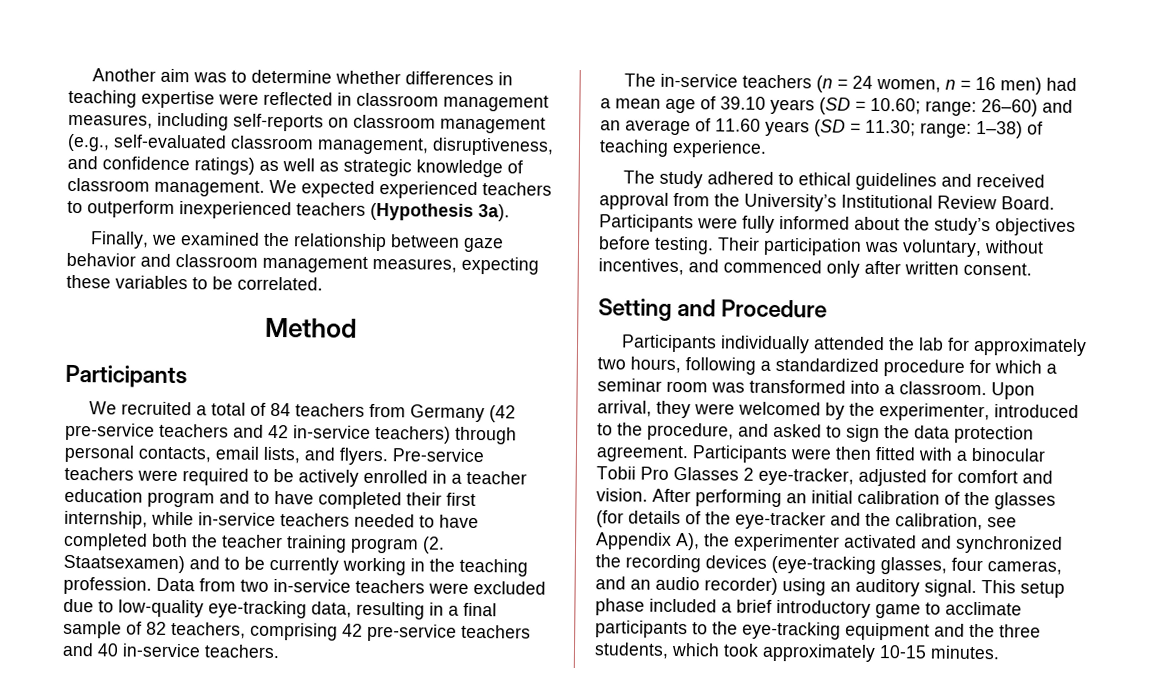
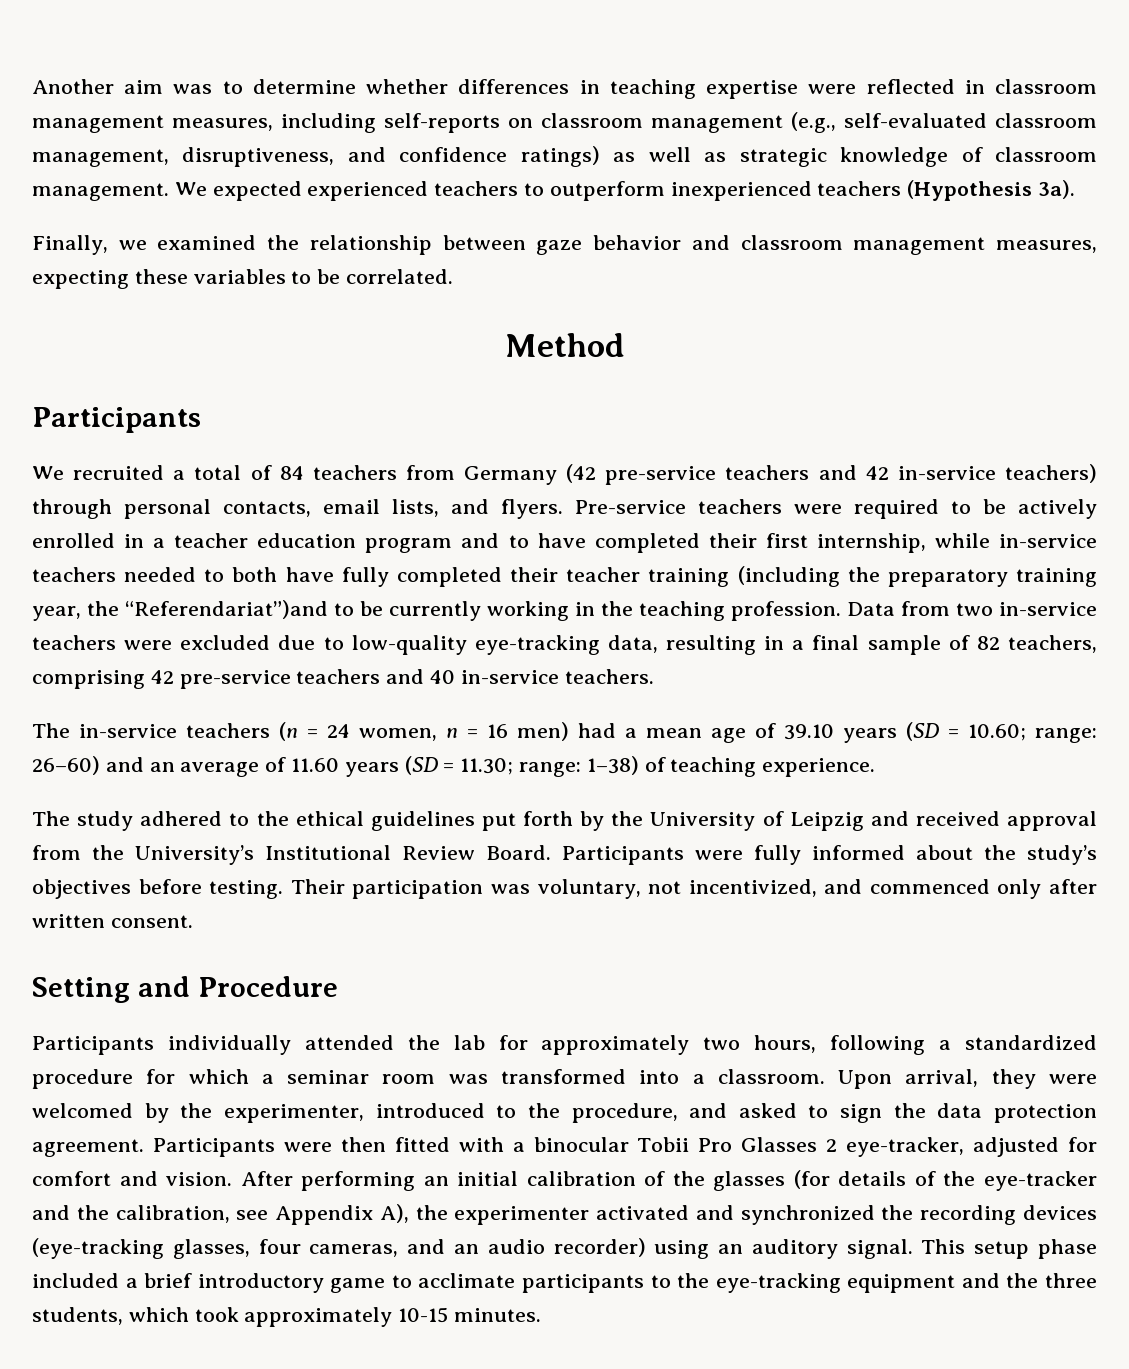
- Pre-service teachers were required to be actively enrolled in a teacher education program and to have completed their first internship, while in-service teachers needed to have completed both the teacher training program (2. Staatsexamen) and to be currently working in the teaching profession.
+ Pre-service teachers were required to be actively enrolled in a teacher education program and to have completed their first internship, while in-service teachers needed to both have fully completed their teacher training (including the preparatory training year, the “Referendariat”)and to be currently working in the teaching profession.
- The study adhered to ethical guidelines and received approval from the University’s Institutional Review Board.
+ The study adhered to the ethical guidelines put forth by the University of Leipzig and received approval from the University’s Institutional Review Board.
- Their participation was voluntary, without incentives, and commenced only after written consent.
+ Their participation was voluntary, not incentivized, and commenced only after written consent.

